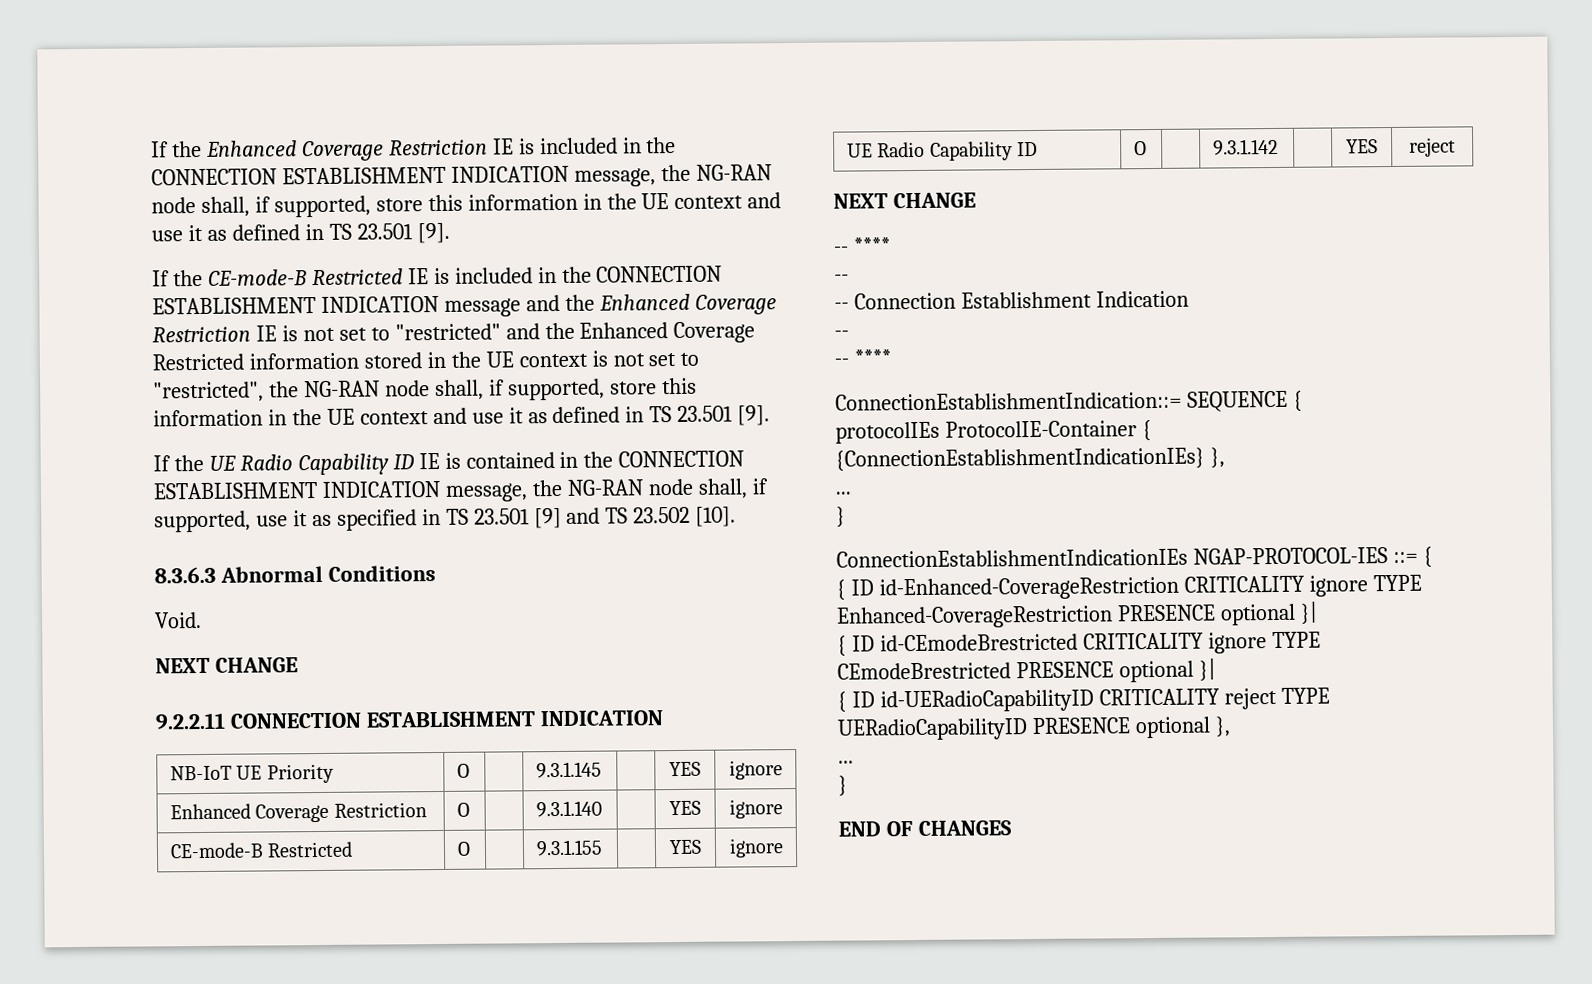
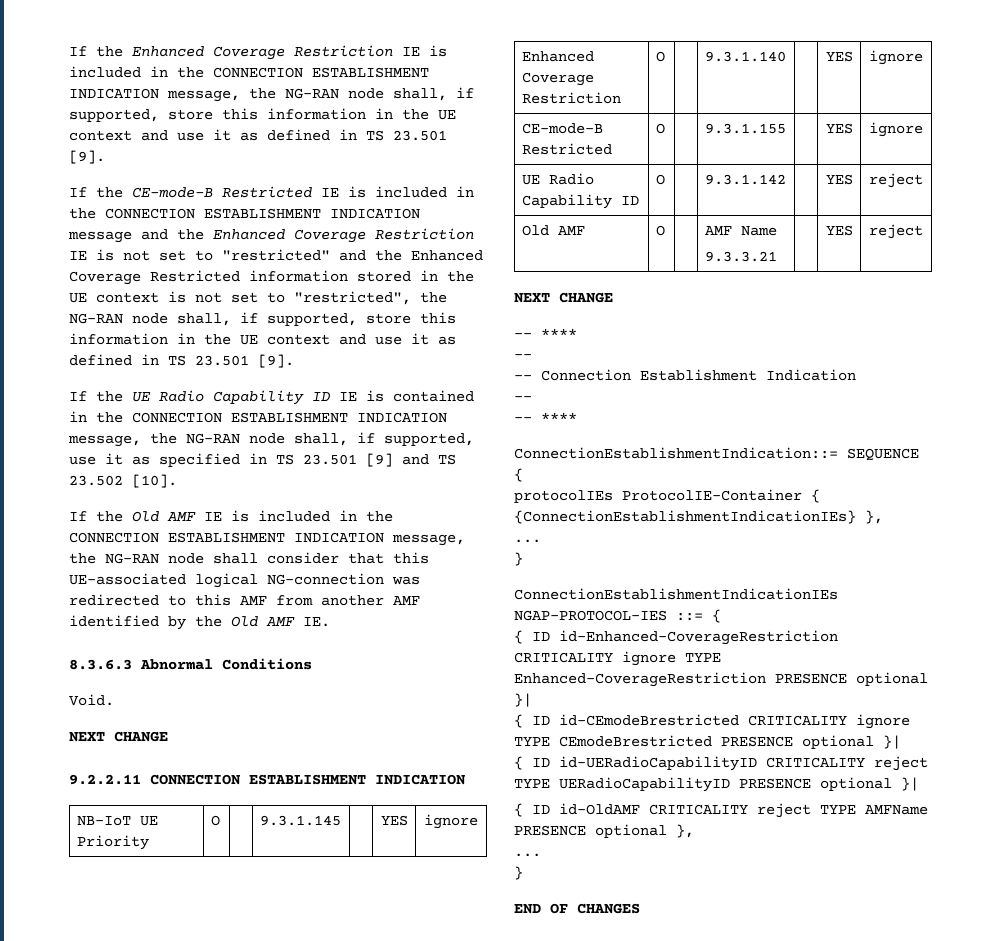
+ If the Old AMF IE is included in the CONNECTION ESTABLISHMENT INDICATION message, the NG-RAN node shall consider that this UE-associated logical NG-connection was redirected to this AMF from another AMF identified by the Old AMF IE.
+ Old AMF | O | | AMF Name
+ 9.3.3.21 | | YES | reject
- { ID id-UERadioCapabilityID CRITICALITY reject TYPE UERadioCapabilityID PRESENCE optional },
+ { ID id-UERadioCapabilityID CRITICALITY reject TYPE UERadioCapabilityID PRESENCE optional }|
+ { ID id-OldAMF CRITICALITY reject TYPE AMFName PRESENCE optional },

